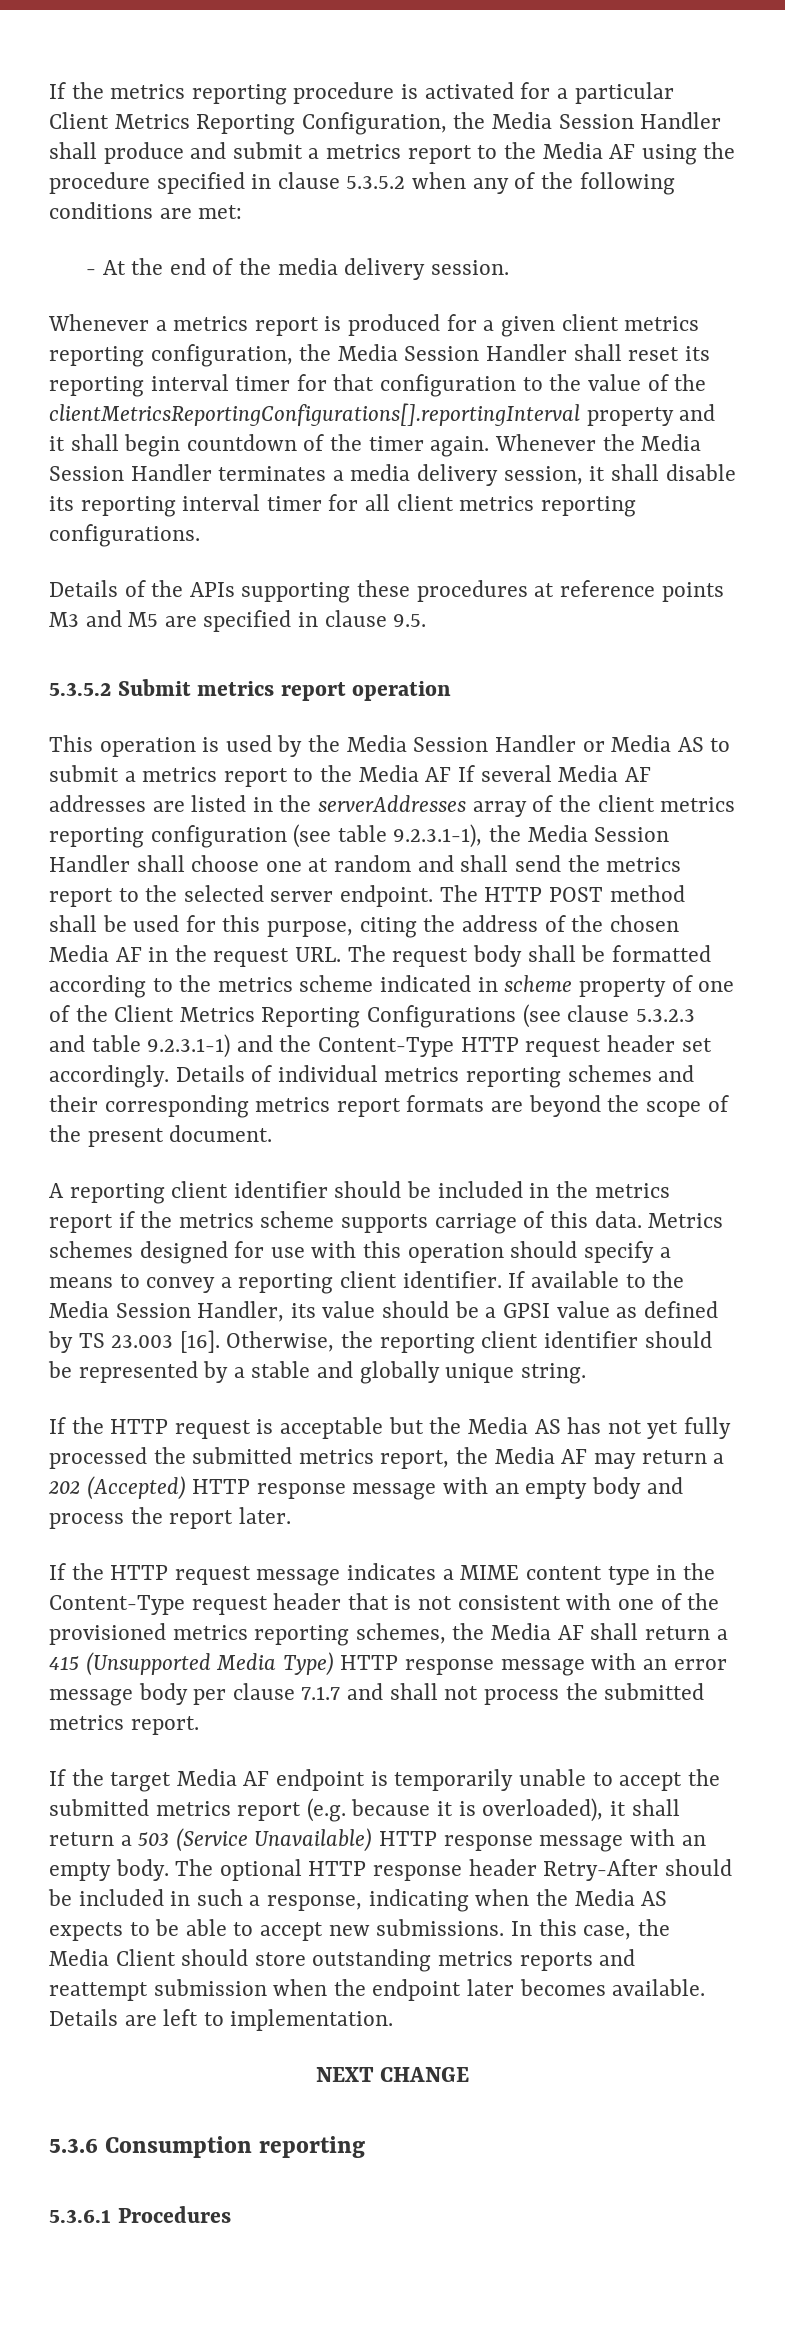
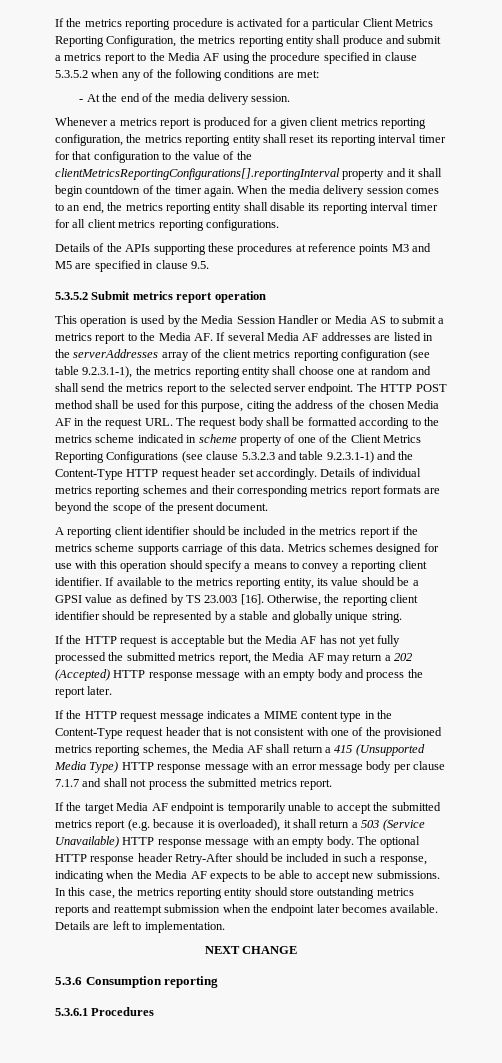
- If the metrics reporting procedure is activated for a particular Client Metrics Reporting Configuration, the Media Session Handler shall produce and submit a metrics report to the Media AF using the procedure specified in clause 5.3.5.2 when any of the following conditions are met:
+ If the metrics reporting procedure is activated for a particular Client Metrics Reporting Configuration, the metrics reporting entity shall produce and submit a metrics report to the Media AF using the procedure specified in clause 5.3.5.2 when any of the following conditions are met:
- Whenever a metrics report is produced for a given client metrics reporting configuration, the Media Session Handler shall reset its reporting interval timer for that configuration to the value of the clientMetricsReportingConfigurations[].reportingInterval property and it shall begin countdown of the timer again.
+ Whenever a metrics report is produced for a given client metrics reporting configuration, the metrics reporting entity shall reset its reporting interval timer for that configuration to the value of the clientMetricsReportingConfigurations[].reportingInterval property and it shall begin countdown of the timer again.
- Whenever the Media Session Handler terminates a media delivery session, it shall disable its reporting interval timer for all client metrics reporting configurations.
+ When the media delivery session comes to an end, the metrics reporting entity shall disable its reporting interval timer for all client metrics reporting configurations.
- This operation is used by the Media Session Handler or Media AS to submit a metrics report to the Media AF If several Media AF addresses are listed in the serverAddresses array of the client metrics reporting configuration (see table 9.2.3.1-1), the Media Session Handler shall choose one at random and shall send the metrics report to the selected server endpoint.
+ This operation is used by the Media Session Handler or Media AS to submit a metrics report to the Media AF. If several Media AF addresses are listed in the serverAddresses array of the client metrics reporting configuration (see table 9.2.3.1-1), the metrics reporting entity shall choose one at random and shall send the metrics report to the selected server endpoint.
- If available to the Media Session Handler, its value should be a GPSI value as defined by TS 23.003 [16].
+ If available to the metrics reporting entity, its value should be a GPSI value as defined by TS 23.003 [16].
- If the HTTP request is acceptable but the Media AS has not yet fully processed the submitted metrics report, the Media AF may return a 202 (Accepted) HTTP response message with an empty body and process the report later.
+ If the HTTP request is acceptable but the Media AF has not yet fully processed the submitted metrics report, the Media AF may return a 202 (Accepted) HTTP response message with an empty body and process the report later.
- The optional HTTP response header Retry-After should be included in such a response, indicating when the Media AS expects to be able to accept new submissions.
+ The optional HTTP response header Retry-After should be included in such a response, indicating when the Media AF expects to be able to accept new submissions.
- In this case, the Media Client should store outstanding metrics reports and reattempt submission when the endpoint later becomes available.
+ In this case, the metrics reporting entity should store outstanding metrics reports and reattempt submission when the endpoint later becomes available.

